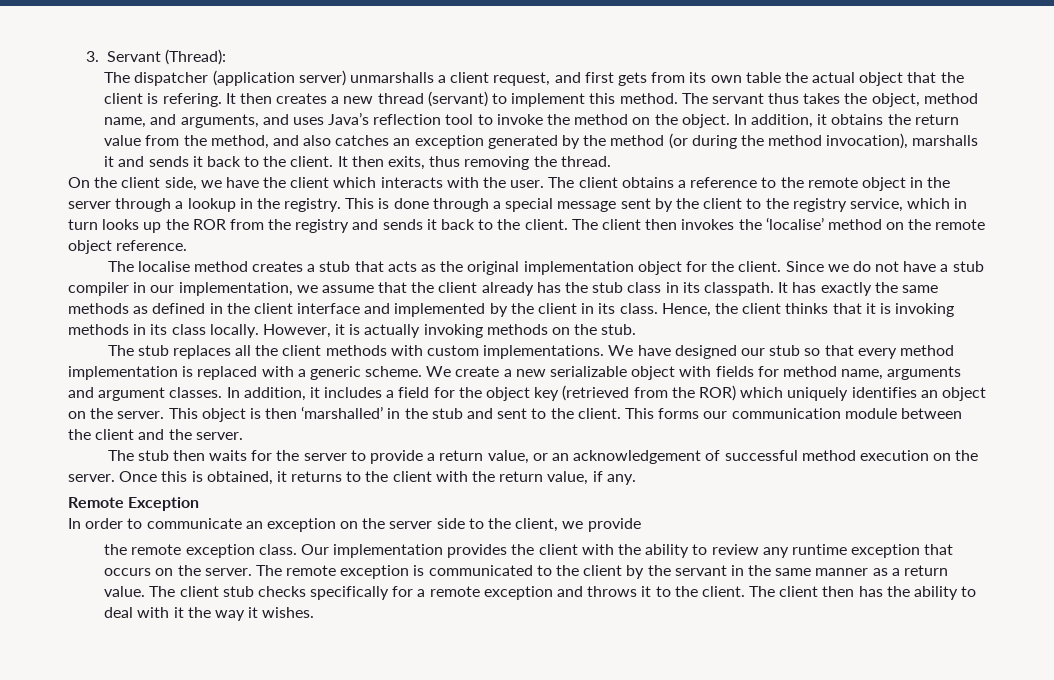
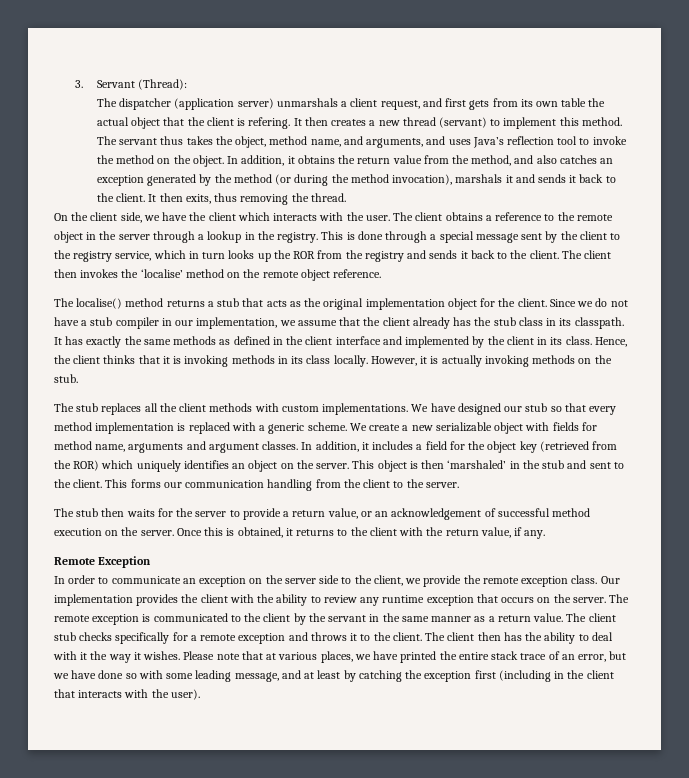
- The dispatcher (application server) unmarshalls a client request, and first gets from its own table the actual object that the client is refering.
+ The dispatcher (application server) unmarshals a client request, and first gets from its own table the actual object that the client is refering.
- In addition, it obtains the return value from the method, and also catches an exception generated by the method (or during the method invocation), marshalls it and sends it back to the client.
+ In addition, it obtains the return value from the method, and also catches an exception generated by the method (or during the method invocation), marshals it and sends it back to the client.
- The localise method creates a stub that acts as the original implementation object for the client.
+ The localise() method returns a stub that acts as the original implementation object for the client.
- This object is then ‘marshalled’ in the stub and sent to the client.
+ This object is then ‘marshaled’ in the stub and sent to the client.
- This forms our communication module between the client and the server.
+ This forms our communication handling from the client to the server.
- In order to communicate an exception on the server side to the client, we provide
- the remote exception class.
+ In order to communicate an exception on the server side to the client, we provide the remote exception class.
+ Please note that at various places, we have printed the entire stack trace of an error, but we have done so with some leading message, and at least by catching the exception first (including in the client that interacts with the user).

